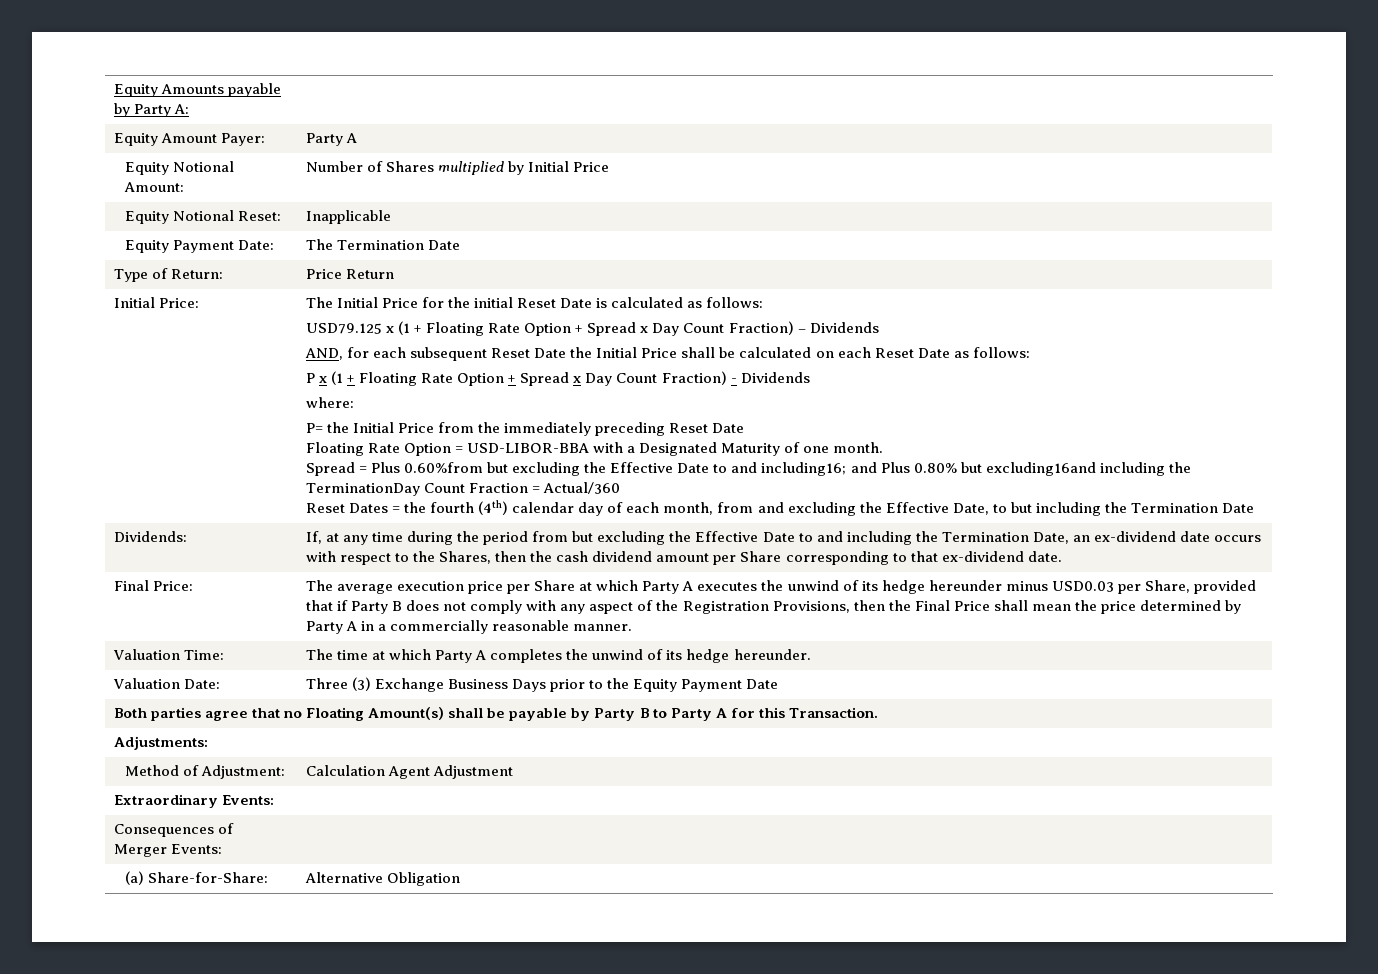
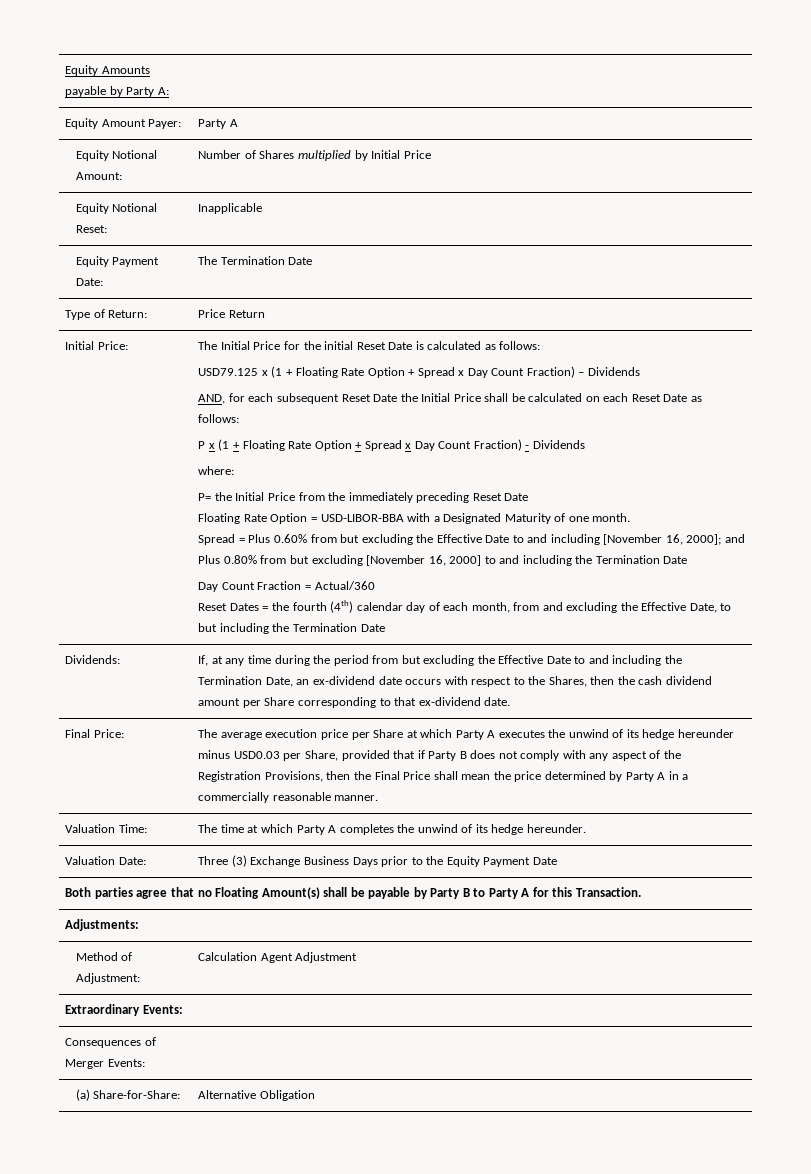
- Spread = Plus 0.60%from but excluding the Effective Date to and including16; and Plus 0.80% but excluding16and including the TerminationDay Count Fraction = Actual/360
+ Spread = Plus 0.60% from but excluding the Effective Date to and including [November 16, 2000]; and Plus 0.80% from but excluding [November 16, 2000] to and including the Termination Date
+ Day Count Fraction = Actual/360

